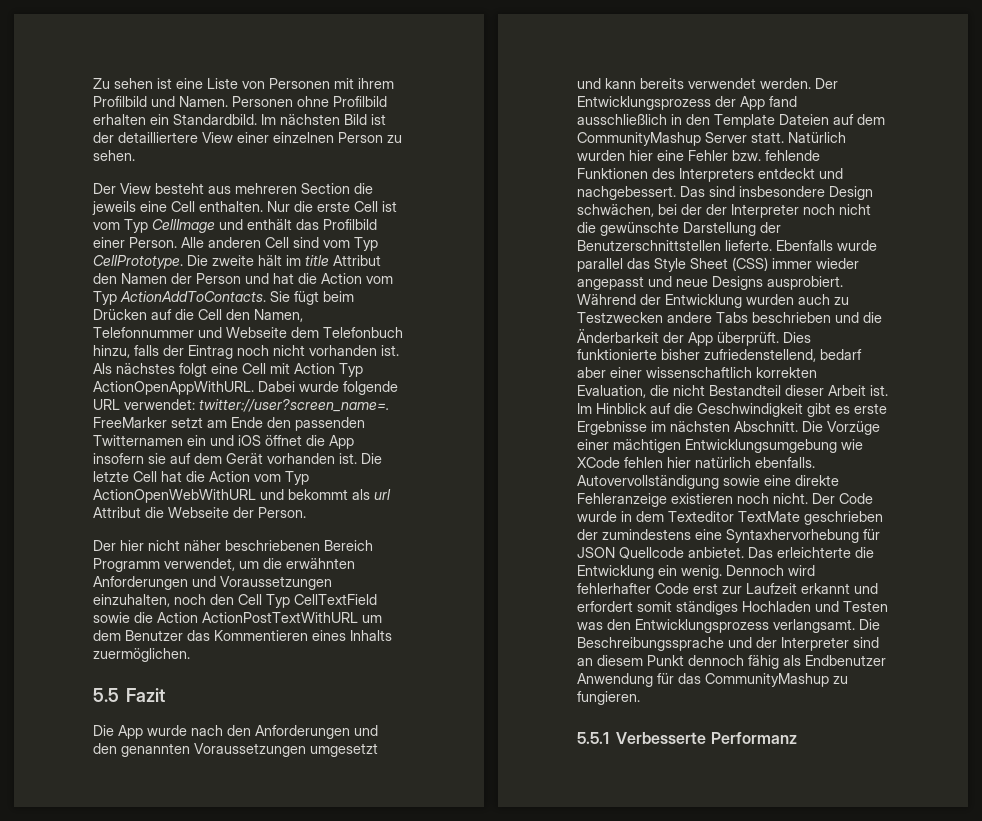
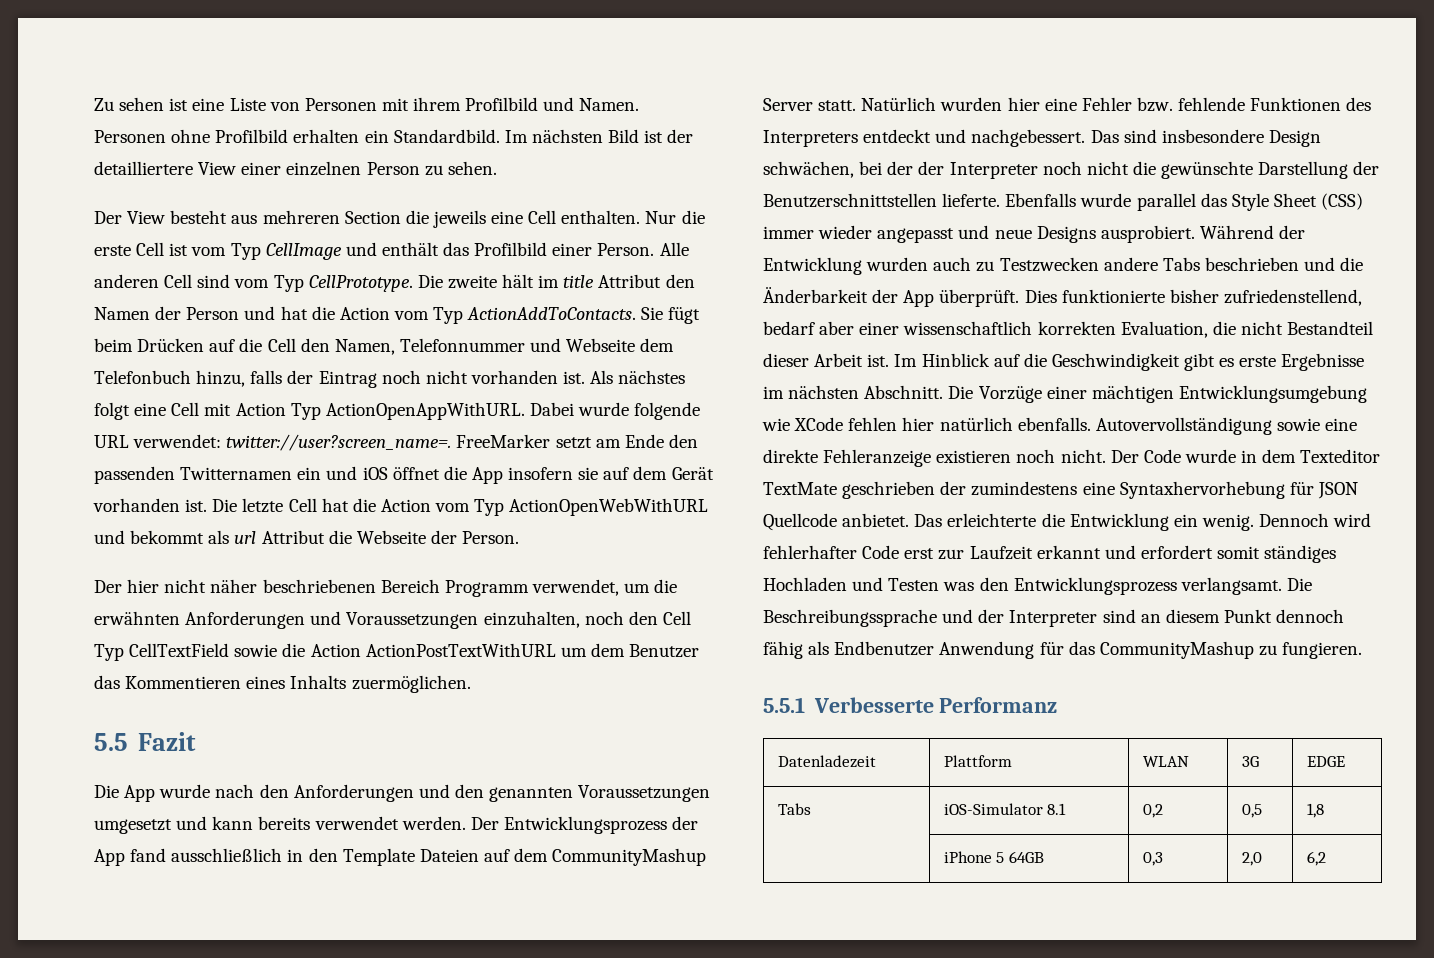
+ Datenladezeit | Plattform | WLAN | 3G | EDGE
+ Tabs | iOS-Simulator 8.1 | 0,2 | 0,5 | 1,8
+ | iPhone 5 64GB | 0,3 | 2,0 | 6,2

